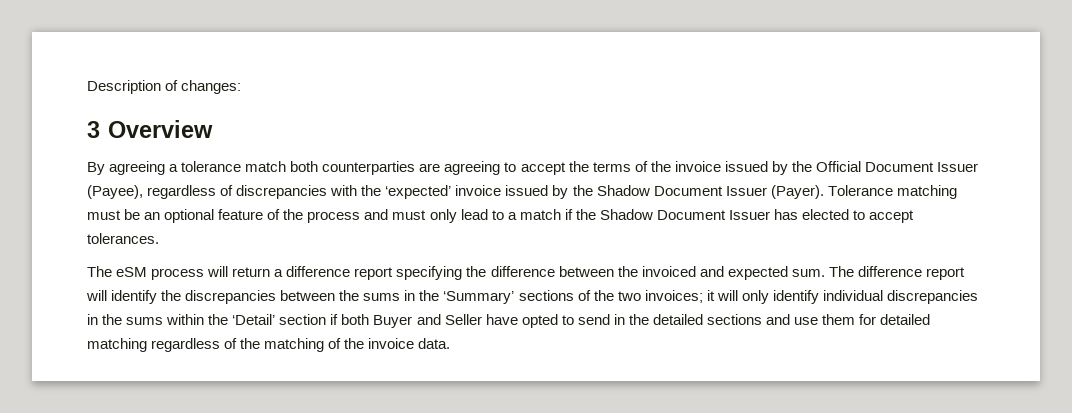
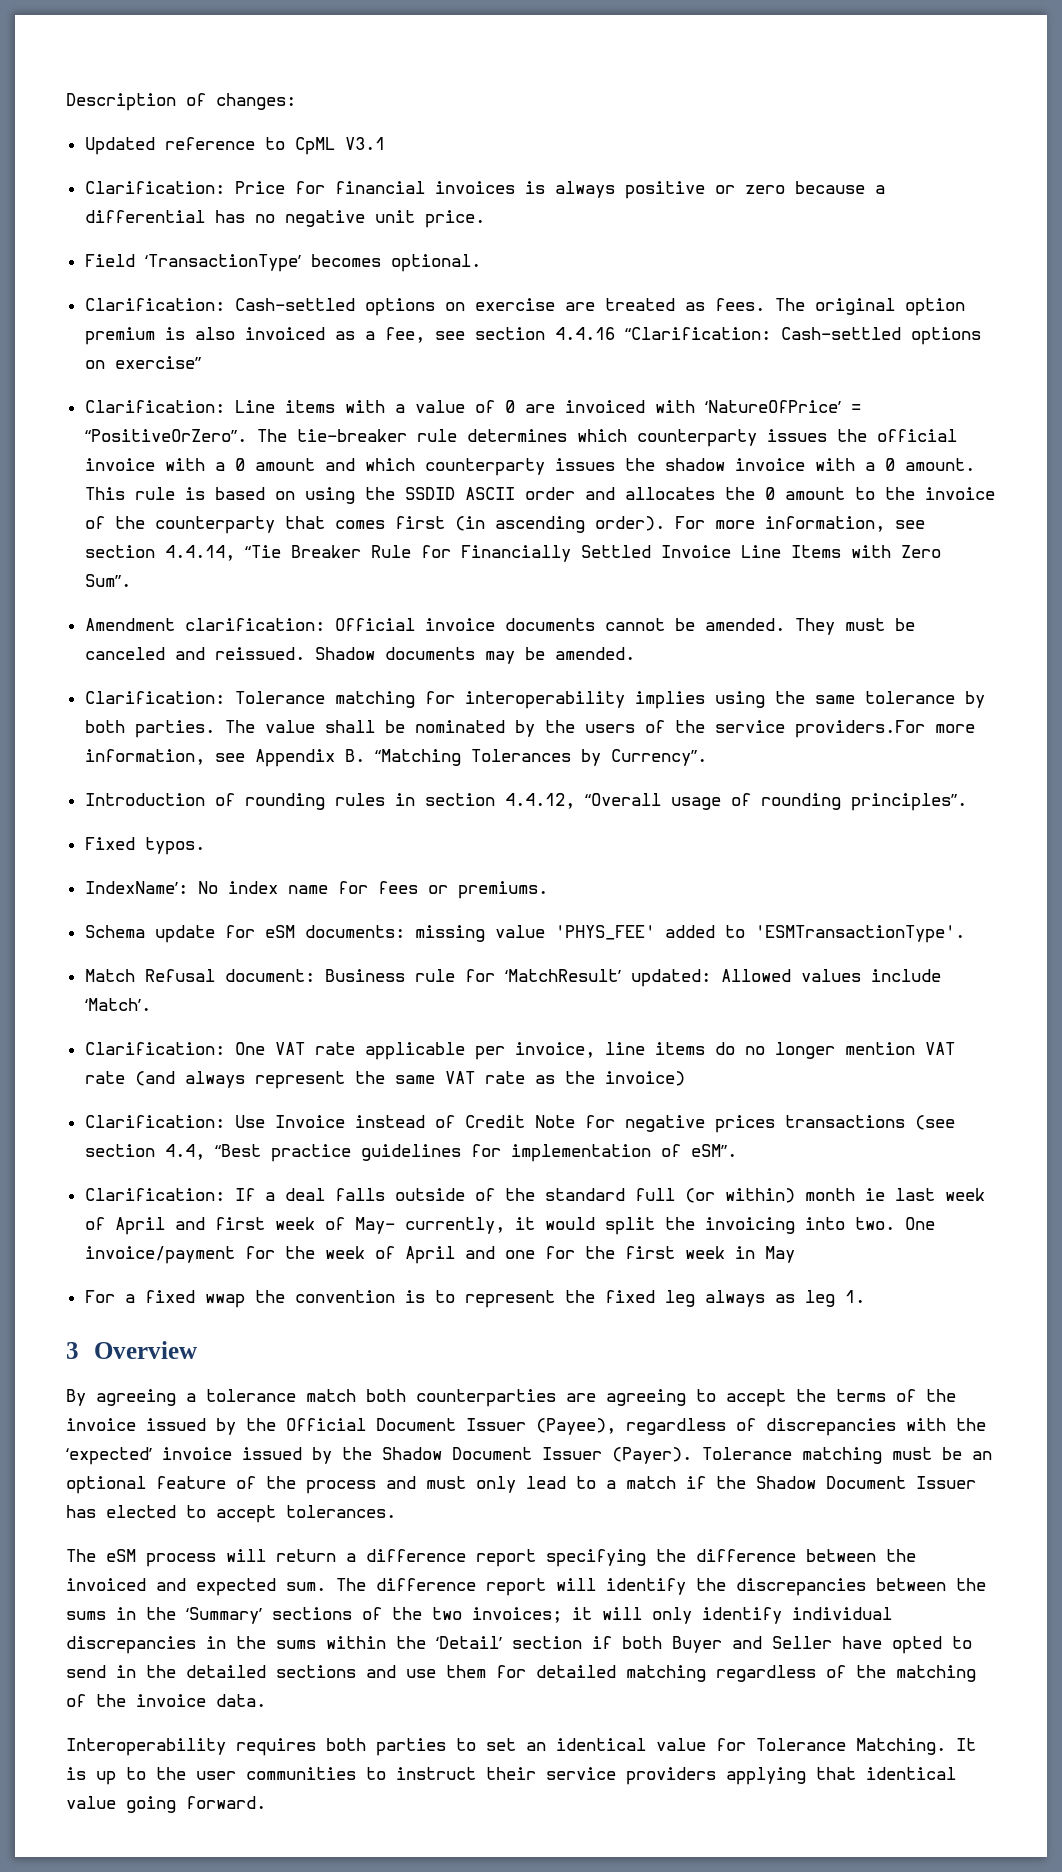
+ Updated reference to CpML V3.1
+ Clarification: Price for financial invoices is always positive or zero because a differential has no negative unit price.
+ Field ‘TransactionType’ becomes optional.
+ Clarification: Cash-settled options on exercise are treated as fees. The original option premium is also invoiced as a fee, see section 4.4.16 “Clarification: Cash-settled options on exercise”
+ Clarification: Line items with a value of 0 are invoiced with ‘NatureOfPrice’ = “PositiveOrZero”. The tie-breaker rule determines which counterparty issues the official invoice with a 0 amount and which counterparty issues the shadow invoice with a 0 amount. This rule is based on using the SSDID ASCII order and allocates the 0 amount to the invoice of the counterparty that comes first (in ascending order). For more information, see section 4.4.14, “Tie Breaker Rule for Financially Settled Invoice Line Items with Zero Sum”.
+ Amendment clarification: Official invoice documents cannot be amended. They must be canceled and reissued. Shadow documents may be amended.
+ Clarification: Tolerance matching for interoperability implies using the same tolerance by both parties. The value shall be nominated by the users of the service providers.For more information, see Appendix B. “Matching Tolerances by Currency”.
+ Introduction of rounding rules in section 4.4.12, “Overall usage of rounding principles”.
+ Fixed typos.
+ IndexName’: No index name for fees or premiums.
+ Schema update for eSM documents: missing value 'PHYS_FEE' added to 'ESMTransactionType'.
+ Match Refusal document: Business rule for ‘MatchResult’ updated: Allowed values include ‘Match’.
+ Clarification: One VAT rate applicable per invoice, line items do no longer mention VAT rate (and always represent the same VAT rate as the invoice)
+ Clarification: Use Invoice instead of Credit Note for negative prices transactions (see section 4.4, “Best practice guidelines for implementation of eSM”.
+ Clarification: If a deal falls outside of the standard full (or within) month ie last week of April and first week of May- currently, it would split the invoicing into two. One invoice/payment for the week of April and one for the first week in May
+ For a fixed wwap the convention is to represent the fixed leg always as leg 1.
+ Interoperability requires both parties to set an identical value for Tolerance Matching. It is up to the user communities to instruct their service providers applying that identical value going forward.

